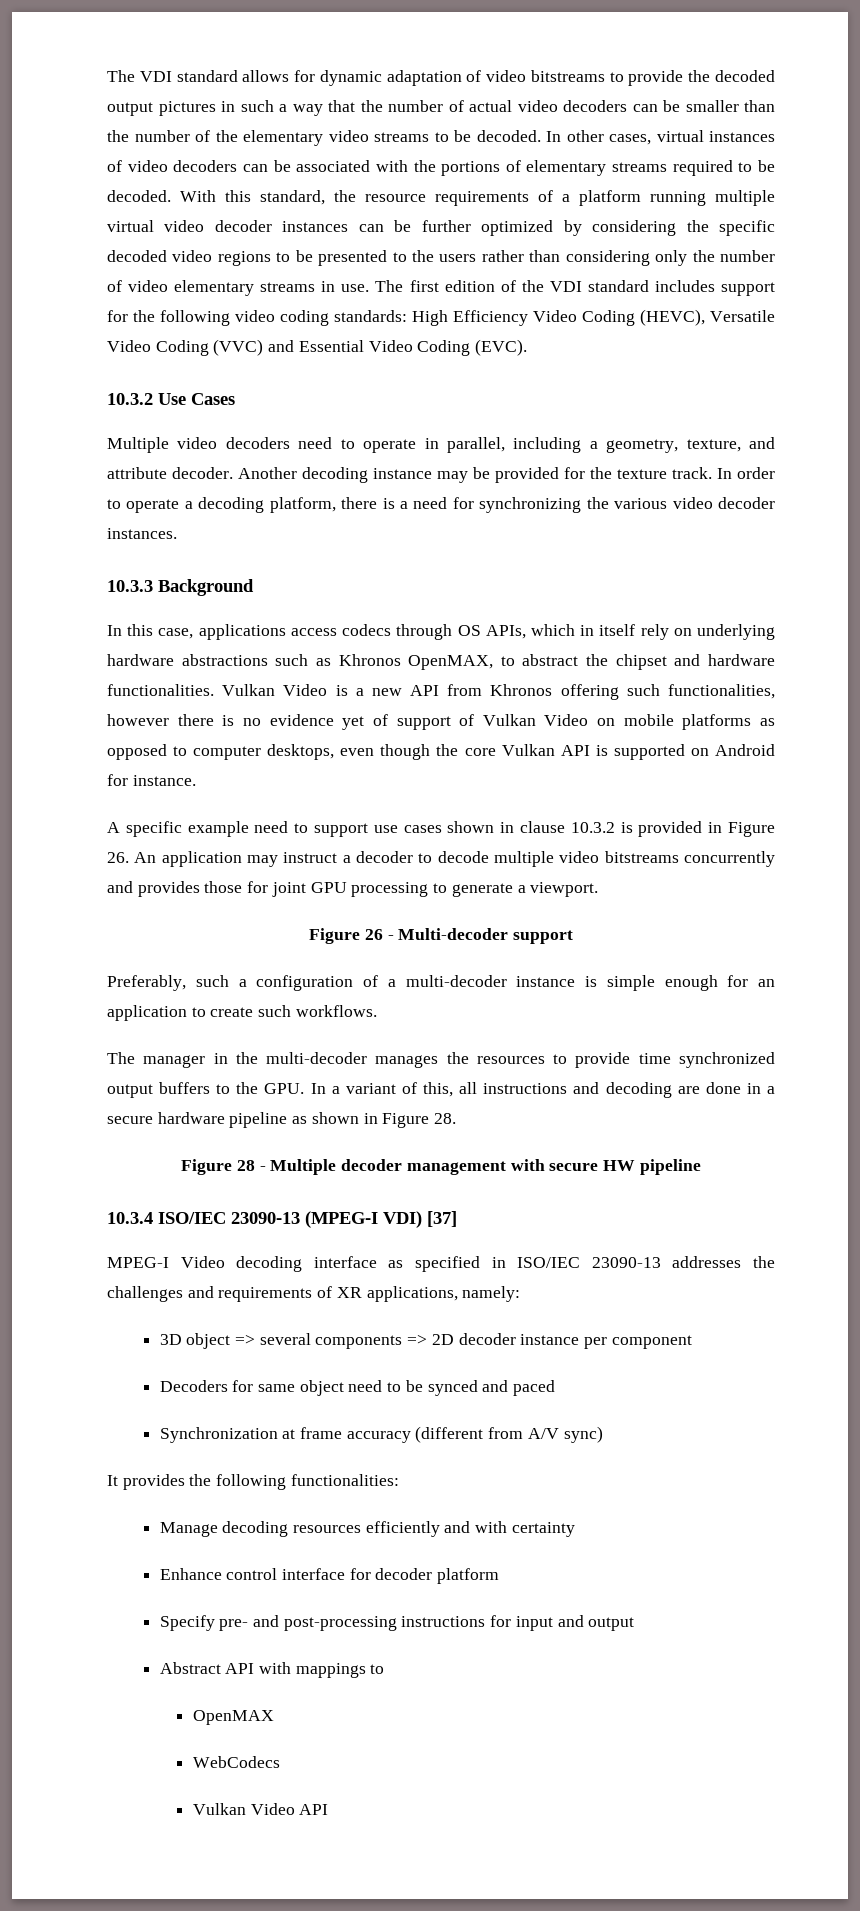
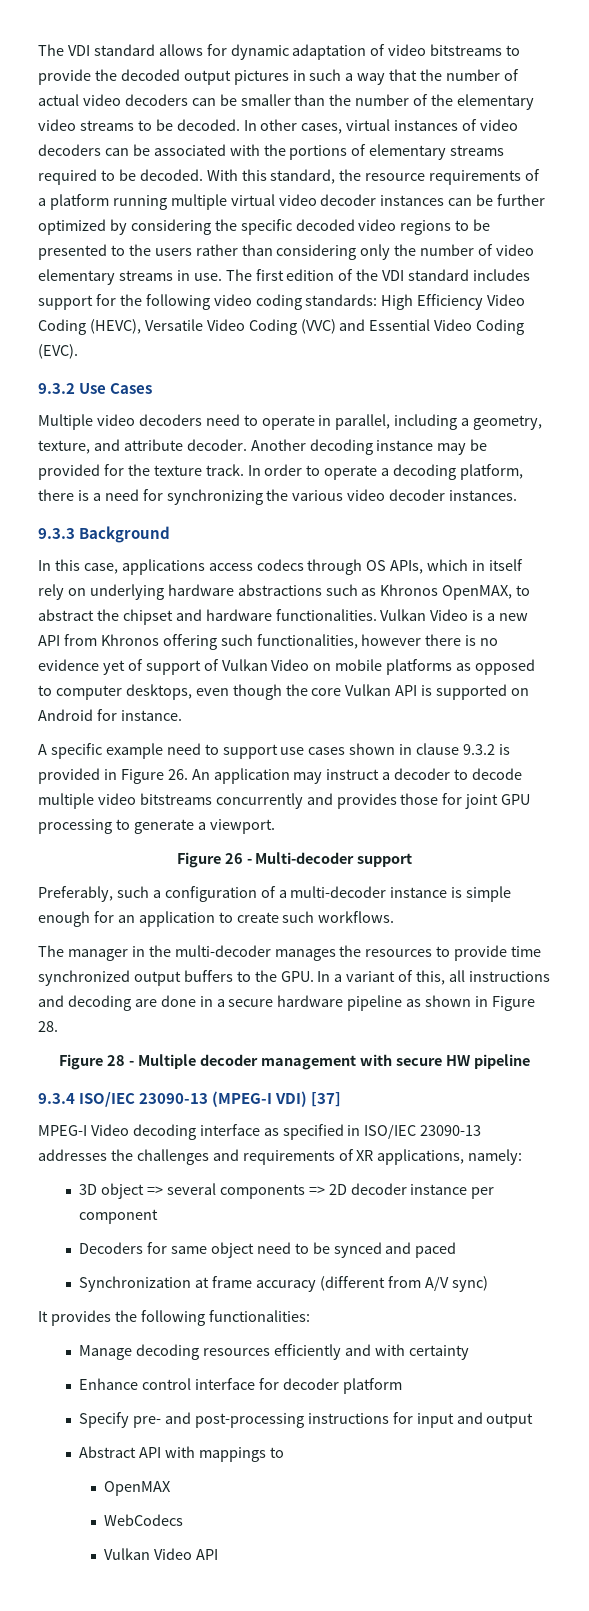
- 10.3.2 Use Cases
+ 9.3.2 Use Cases
- 10.3.3 Background
+ 9.3.3 Background
- A specific example need to support use cases shown in clause 10.3.2 is provided in Figure 26. An application may instruct a decoder to decode multiple video bitstreams concurrently and provides those for joint GPU processing to generate a viewport.
+ A specific example need to support use cases shown in clause 9.3.2 is provided in Figure 26. An application may instruct a decoder to decode multiple video bitstreams concurrently and provides those for joint GPU processing to generate a viewport.
- 10.3.4 ISO/IEC 23090-13 (MPEG-I VDI) [37]
+ 9.3.4 ISO/IEC 23090-13 (MPEG-I VDI) [37]

